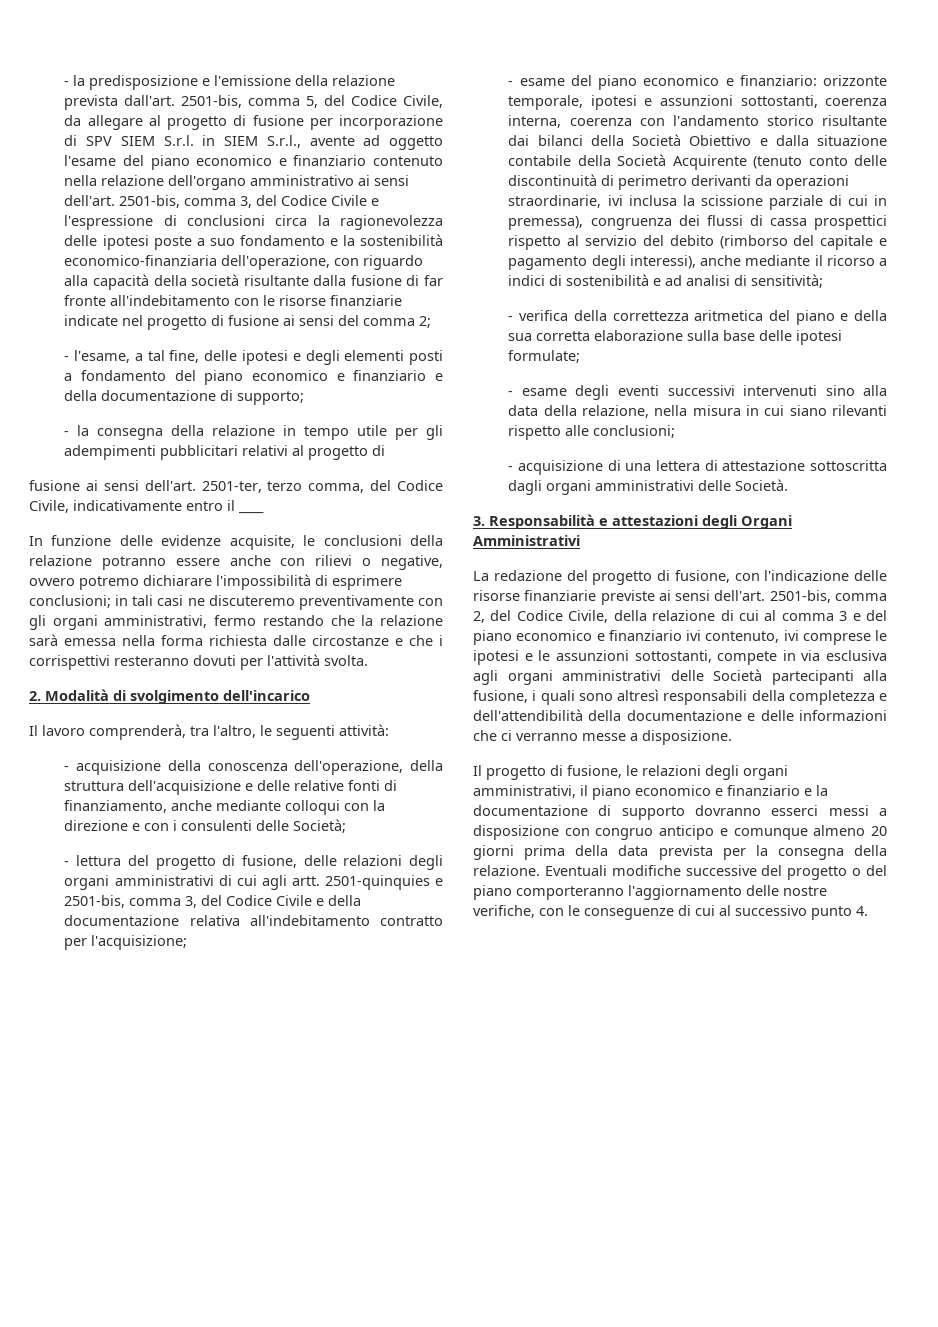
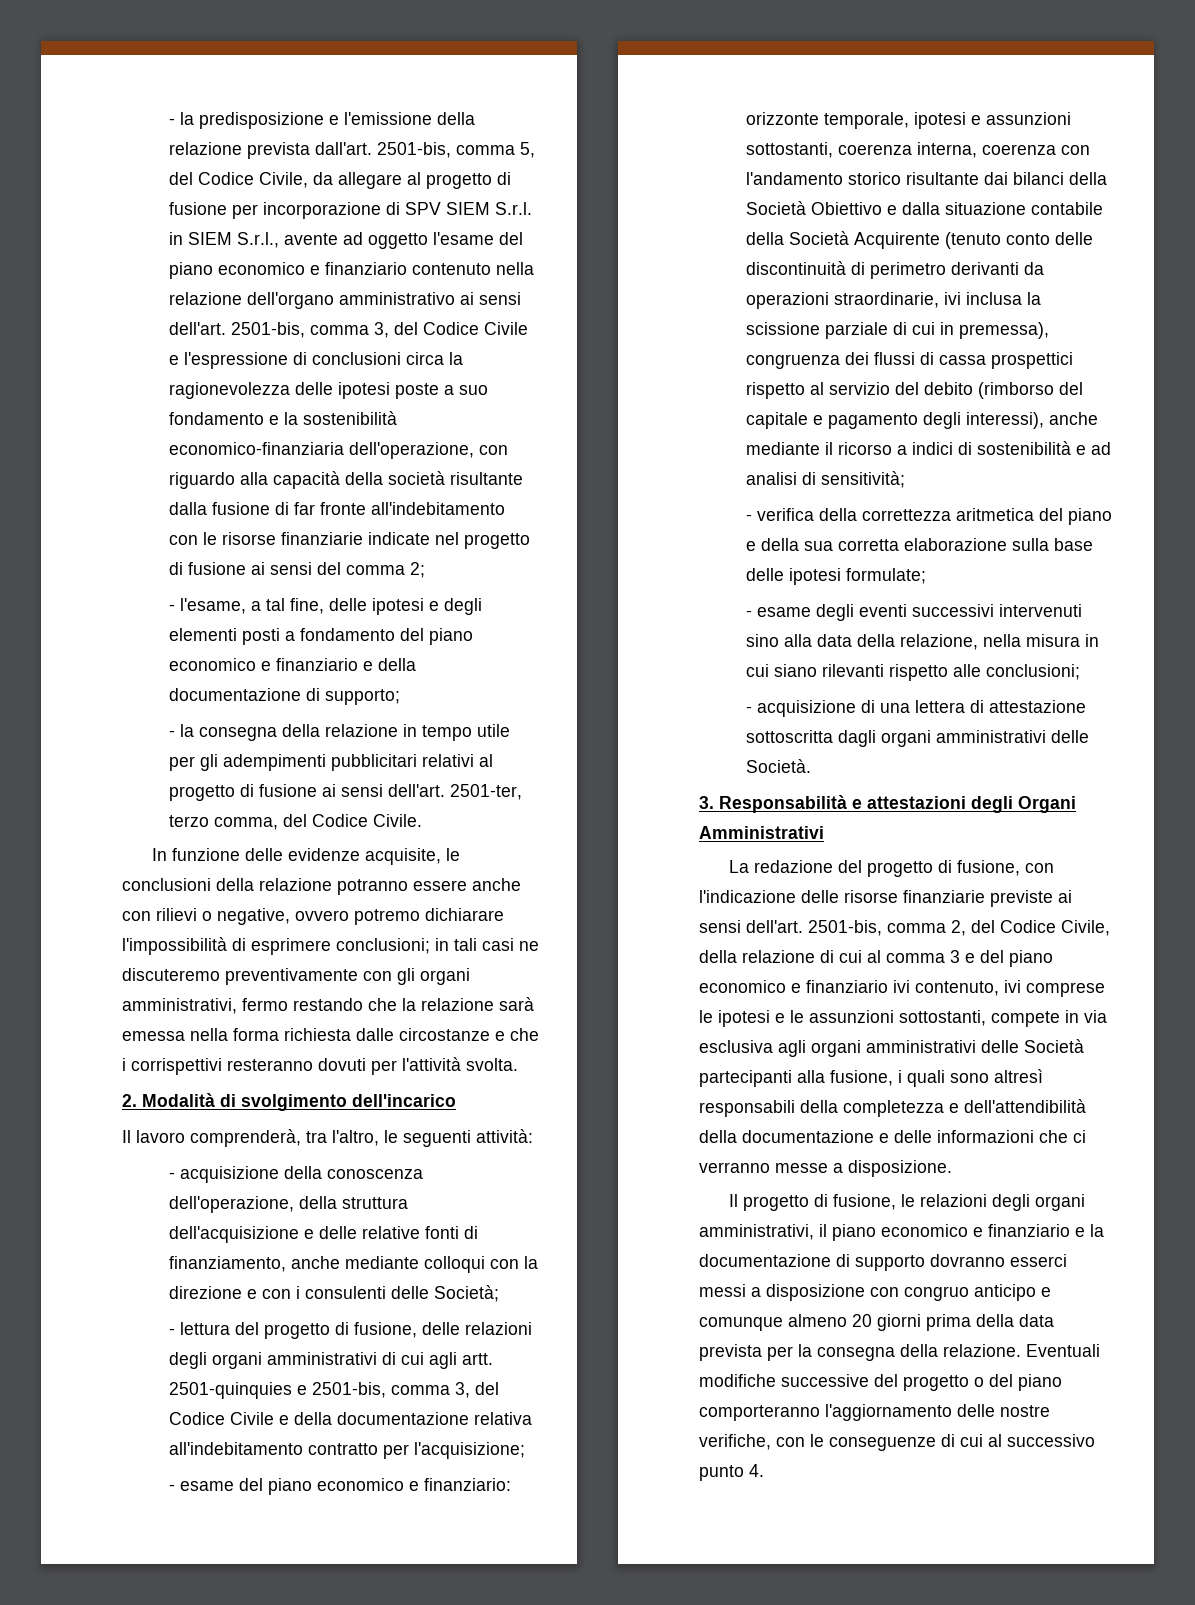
- - la consegna della relazione in tempo utile per gli adempimenti pubblicitari relativi al progetto di
- fusione ai sensi dell'art.
+ - la consegna della relazione in tempo utile per gli adempimenti pubblicitari relativi al progetto di fusione ai sensi dell'art.
- 2501-ter, terzo comma, del Codice Civile, indicativamente entro il ____
+ 2501-ter, terzo comma, del Codice Civile.

